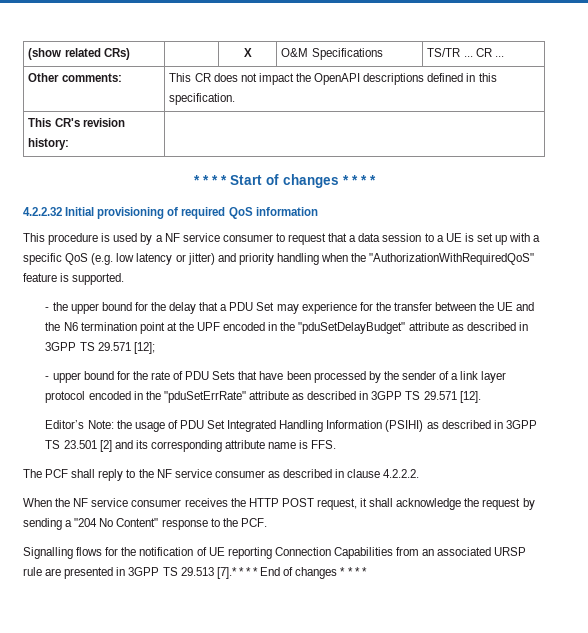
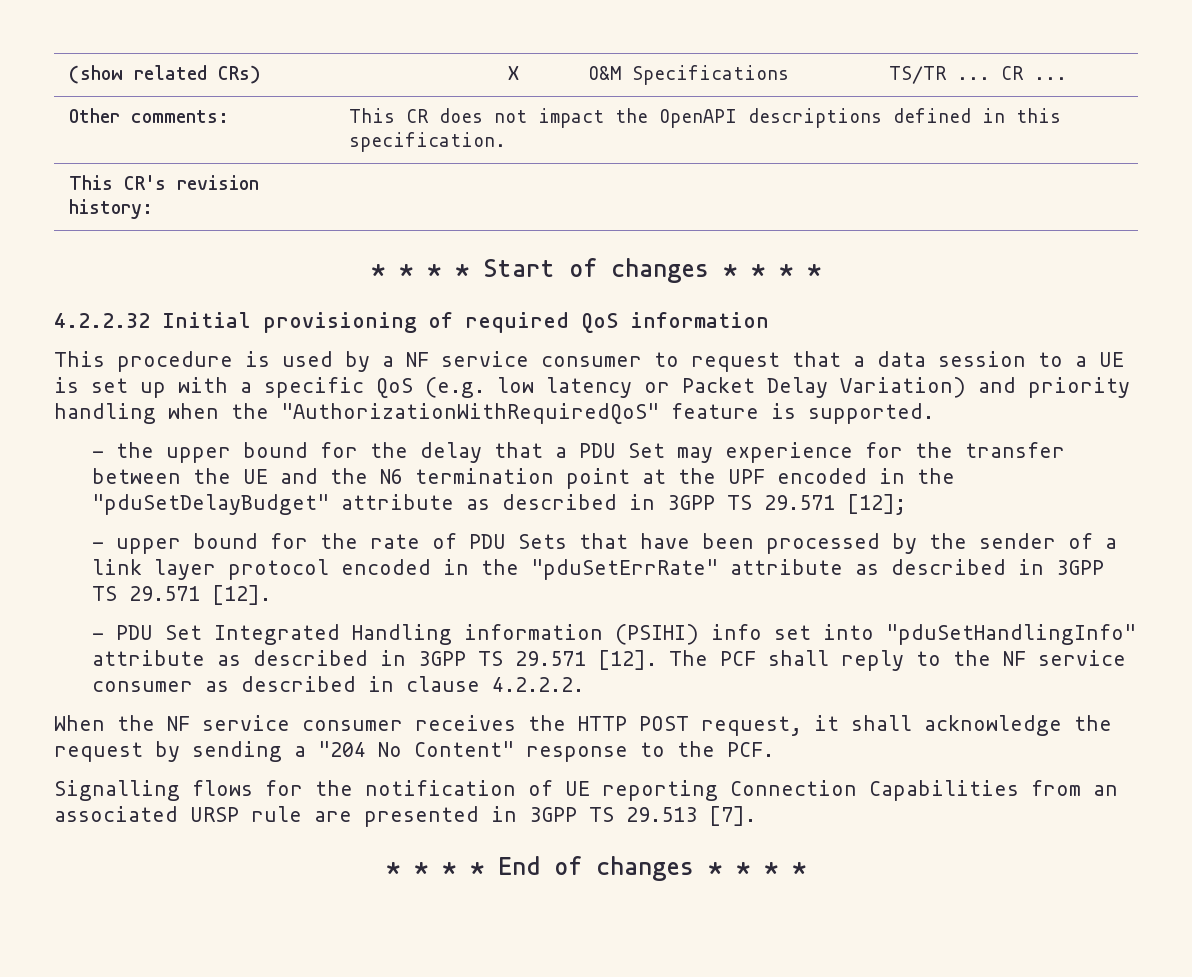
- This procedure is used by a NF service consumer to request that a data session to a UE is set up with a specific QoS (e.g. low latency or jitter) and priority handling when the "AuthorizationWithRequiredQoS" feature is supported.
+ This procedure is used by a NF service consumer to request that a data session to a UE is set up with a specific QoS (e.g. low latency or Packet Delay Variation) and priority handling when the "AuthorizationWithRequiredQoS" feature is supported.
- Editor’s Note: the usage of PDU Set Integrated Handling Information (PSIHI) as described in 3GPP TS 23.501 [2] and its corresponding attribute name is FFS.
- The PCF shall reply to the NF service consumer as described in clause 4.2.2.2.
+ - PDU Set Integrated Handling information (PSIHI) info set into "pduSetHandlingInfo" attribute as described in 3GPP TS 29.571 [12]. The PCF shall reply to the NF service consumer as described in clause 4.2.2.2.
- Signalling flows for the notification of UE reporting Connection Capabilities from an associated URSP rule are presented in 3GPP TS 29.513 [7].* * * * End of changes * * * *
+ Signalling flows for the notification of UE reporting Connection Capabilities from an associated URSP rule are presented in 3GPP TS 29.513 [7].
+ * * * * End of changes * * * *

